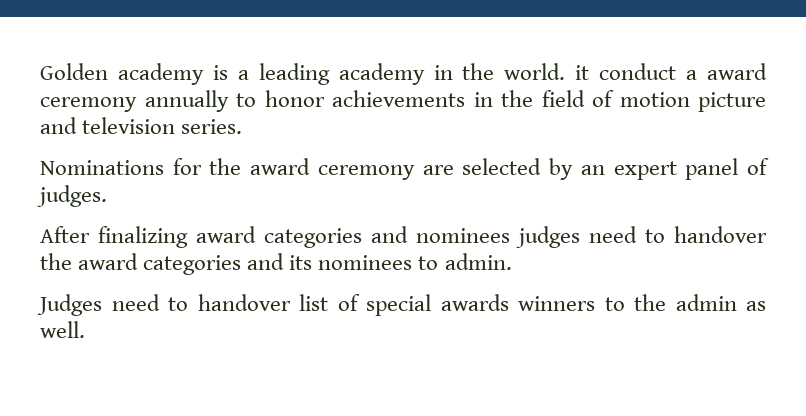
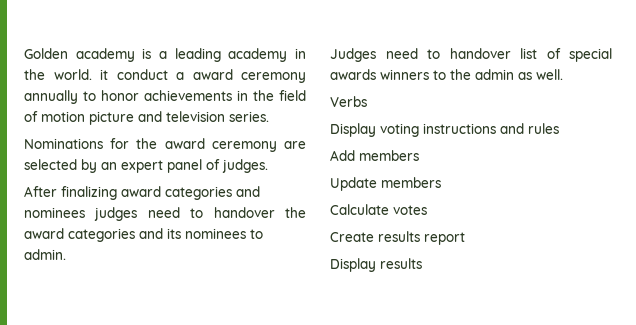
+ Verbs
+ Display voting instructions and rules
+ Add members
+ Update members
+ Calculate votes
+ Create results report
+ Display results

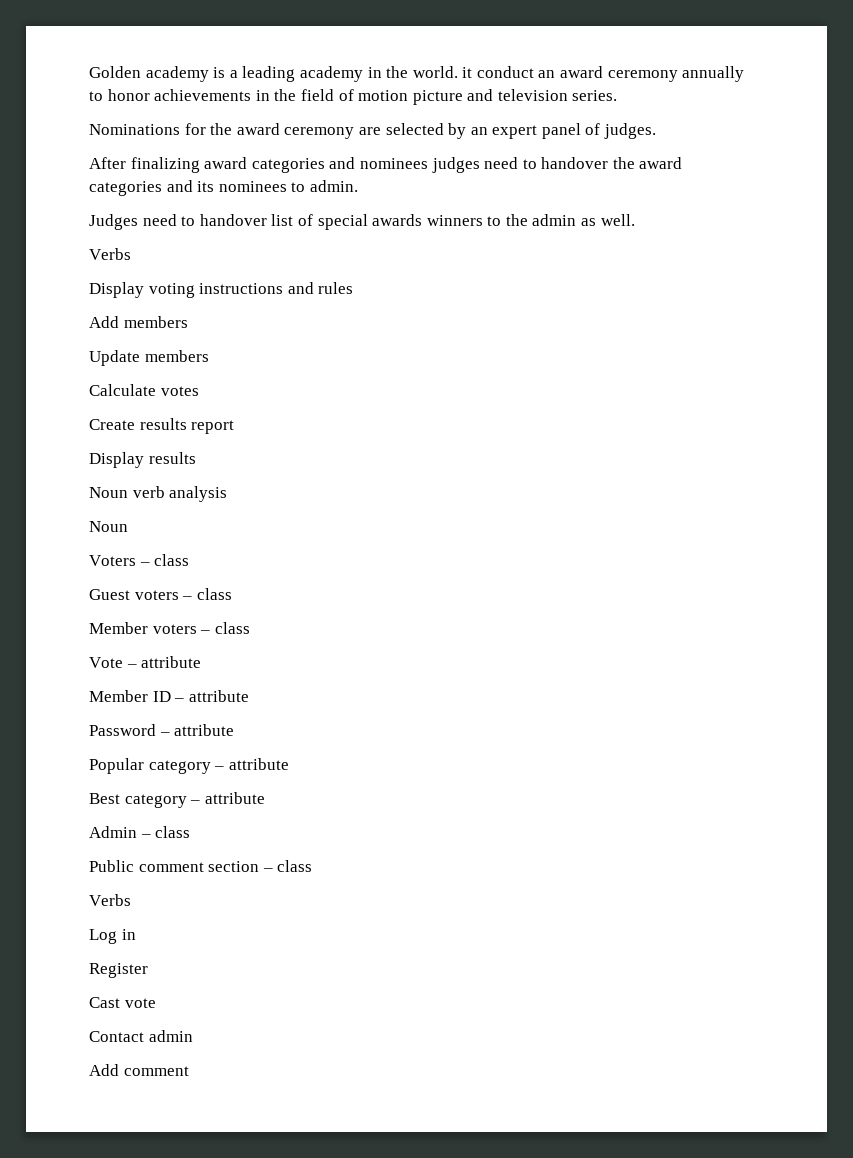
- Golden academy is a leading academy in the world. it conduct a award ceremony annually to honor achievements in the field of motion picture and television series.
+ Golden academy is a leading academy in the world. it conduct an award ceremony annually to honor achievements in the field of motion picture and television series.
+ Noun verb analysis
+ Noun
+ Voters – class
+ Guest voters – class
+ Member voters – class
+ Vote – attribute
+ Member ID – attribute
+ Password – attribute
+ Popular category – attribute
+ Best category – attribute
+ Admin – class
+ Public comment section – class
+ Verbs
+ Log in
+ Register
+ Cast vote
+ Contact admin
+ Add comment

